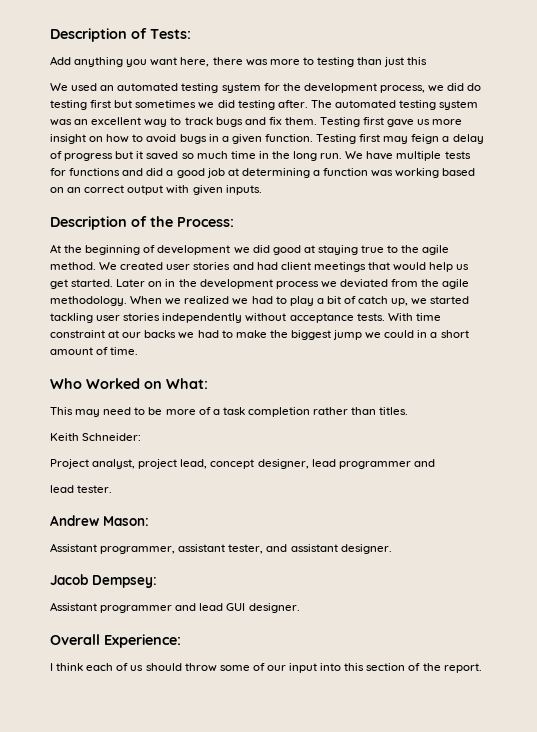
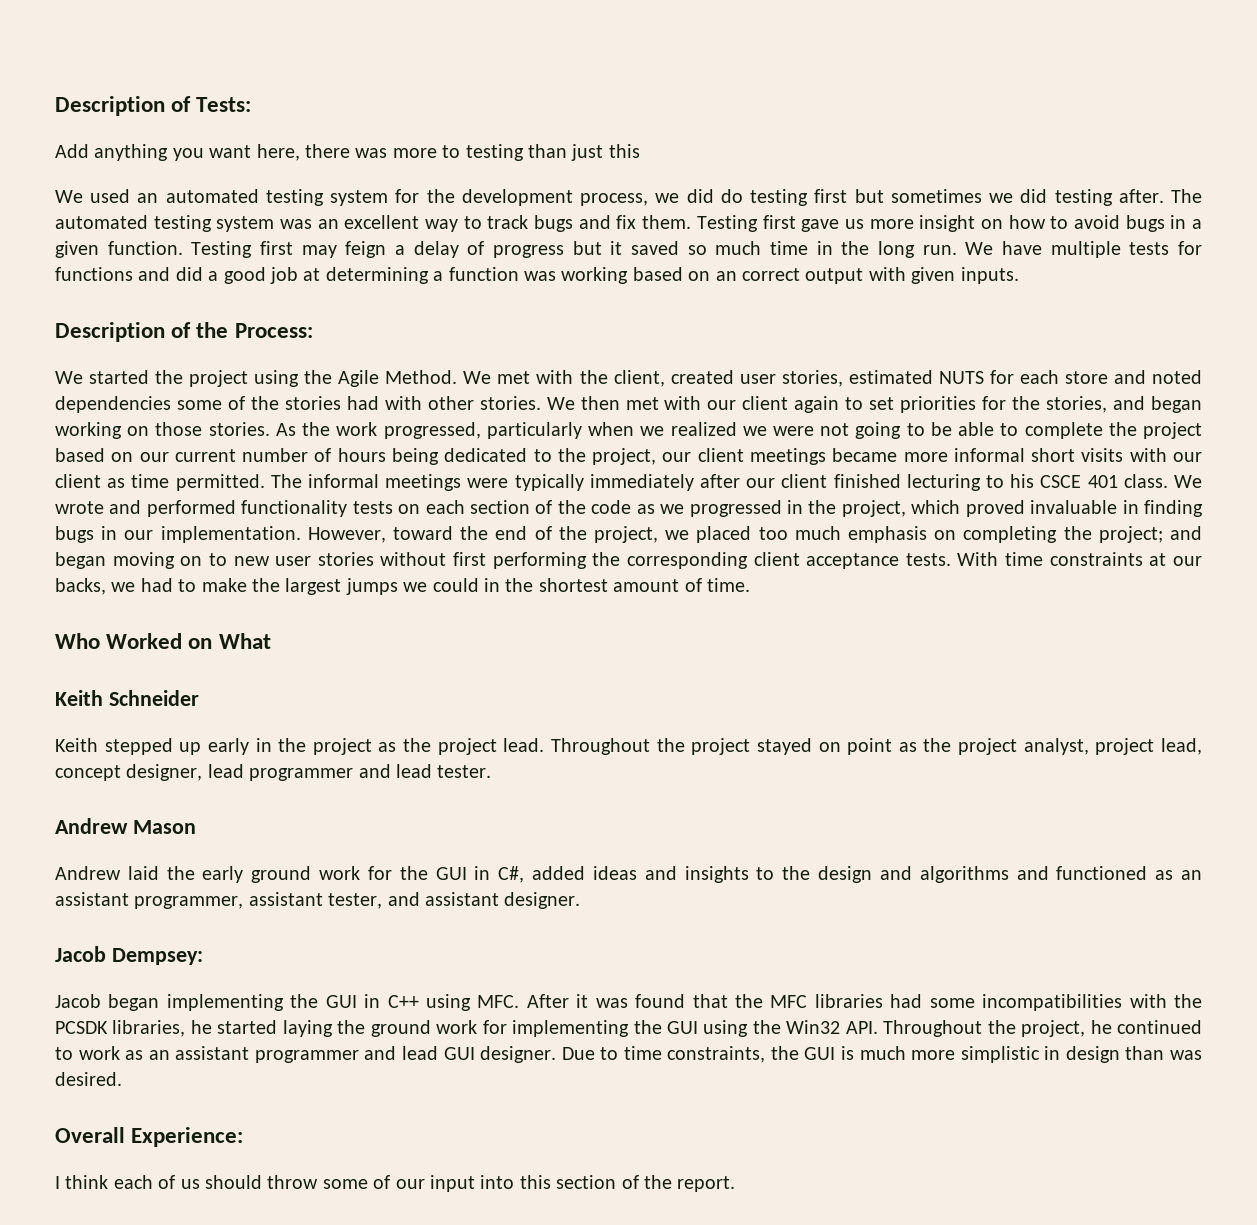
- At the beginning of development we did good at staying true to the agile method. We created user stories and had client meetings that would help us get started. Later on in the development process we deviated from the agile methodology. When we realized we had to play a bit of catch up, we started tackling user stories independently without acceptance tests.
+ We started the project using the Agile Method. We met with the client, created user stories, estimated NUTS for each store and noted dependencies some of the stories had with other stories. We then met with our client again to set priorities for the stories, and began working on those stories. As the work progressed, particularly when we realized we were not going to be able to complete the project based on our current number of hours being dedicated to the project, our client meetings became more informal short visits with our client as time permitted. The informal meetings were typically immediately after our client finished lecturing to his CSCE 401 class. We wrote and performed functionality tests on each section of the code as we progressed in the project, which proved invaluable in finding bugs in our implementation. However, toward the end of the project, we placed too much emphasis on completing the project; and began moving on to new user stories without first performing the corresponding client acceptance tests.
- With time constraint at our backs we had to make the biggest jump we could in a short amount of time.
+ With time constraints at our backs, we had to make the largest jumps we could in the shortest amount of time.
- Who Worked on What:
- This may need to be more of a task completion rather than titles.
- Keith Schneider:
- Project analyst, project lead, concept designer, lead programmer and
- lead tester.
+ Who Worked on What
+ Keith Schneider
+ Keith stepped up early in the project as the project lead. Throughout the project stayed on point as the project analyst, project lead, concept designer, lead programmer and lead tester.
- Andrew Mason:
- Assistant programmer, assistant tester, and assistant designer.
+ Andrew Mason
+ Andrew laid the early ground work for the GUI in C#, added ideas and insights to the design and algorithms and functioned as an assistant programmer, assistant tester, and assistant designer.
- Assistant programmer and lead GUI designer.
+ Jacob began implementing the GUI in C++ using MFC. After it was found that the MFC libraries had some incompatibilities with the PCSDK libraries, he started laying the ground work for implementing the GUI using the Win32 API. Throughout the project, he continued to work as an assistant programmer and lead GUI designer. Due to time constraints, the GUI is much more simplistic in design than was desired.

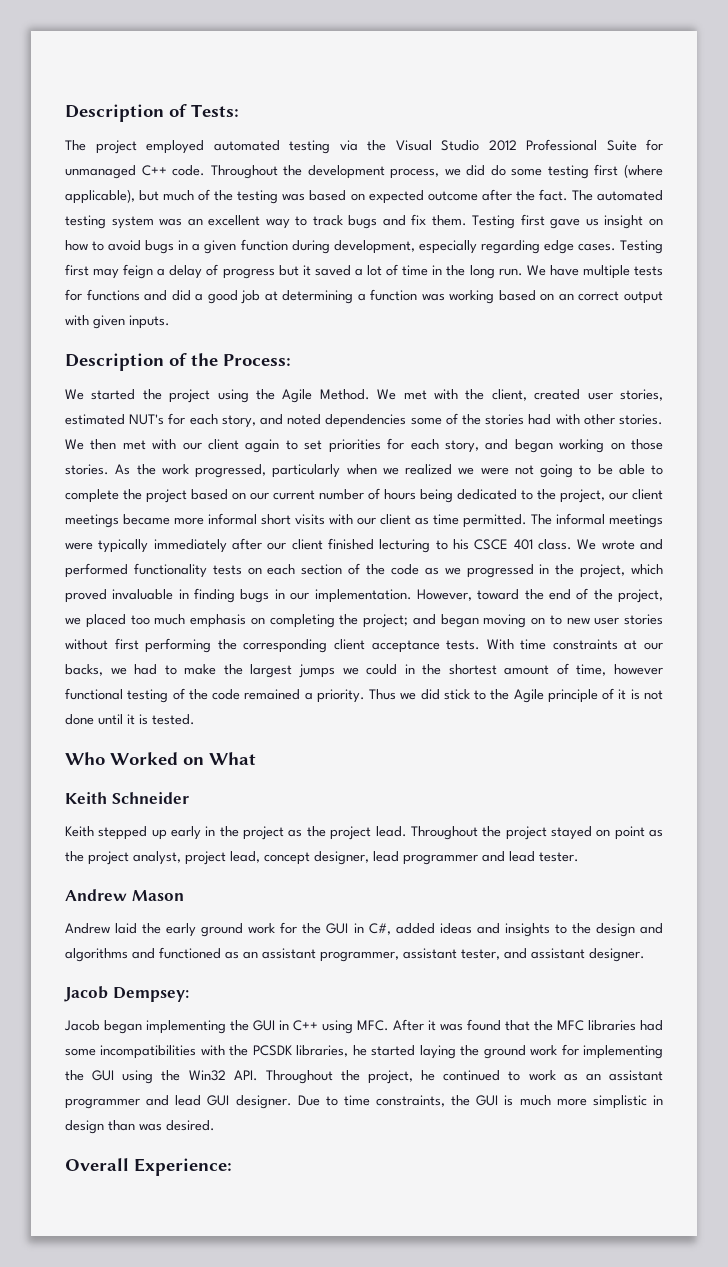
- Add anything you want here, there was more to testing than just this
- We used an automated testing system for the development process, we did do testing first but sometimes we did testing after.
+ The project employed automated testing via the Visual Studio 2012 Professional Suite for unmanaged C++ code. Throughout the development process, we did do some testing first (where applicable), but much of the testing was based on expected outcome after the fact.
- Testing first gave us more insight on how to avoid bugs in a given function.
+ Testing first gave us insight on how to avoid bugs in a given function during development, especially regarding edge cases.
- Testing first may feign a delay of progress but it saved so much time in the long run.
+ Testing first may feign a delay of progress but it saved a lot of time in the long run.
- We met with the client, created user stories, estimated NUTS for each store and noted dependencies some of the stories had with other stories.
+ We met with the client, created user stories, estimated NUT's for each story, and noted dependencies some of the stories had with other stories.
- We then met with our client again to set priorities for the stories, and began working on those stories.
+ We then met with our client again to set priorities for each story, and began working on those stories.
- With time constraints at our backs, we had to make the largest jumps we could in the shortest amount of time.
+ With time constraints at our backs, we had to make the largest jumps we could in the shortest amount of time, however functional testing of the code remained a priority. Thus we did stick to the Agile principle of it is not done until it is tested.
- I think each of us should throw some of our input into this section of the report.

